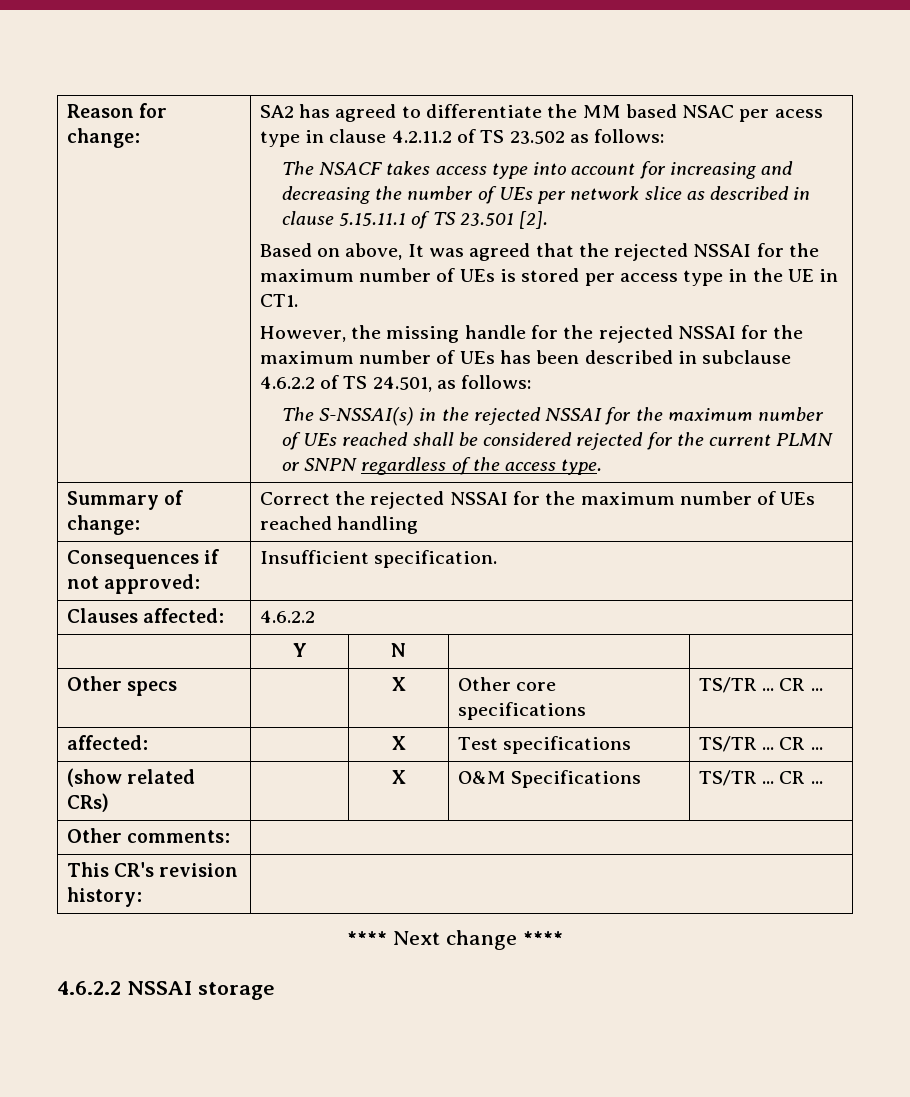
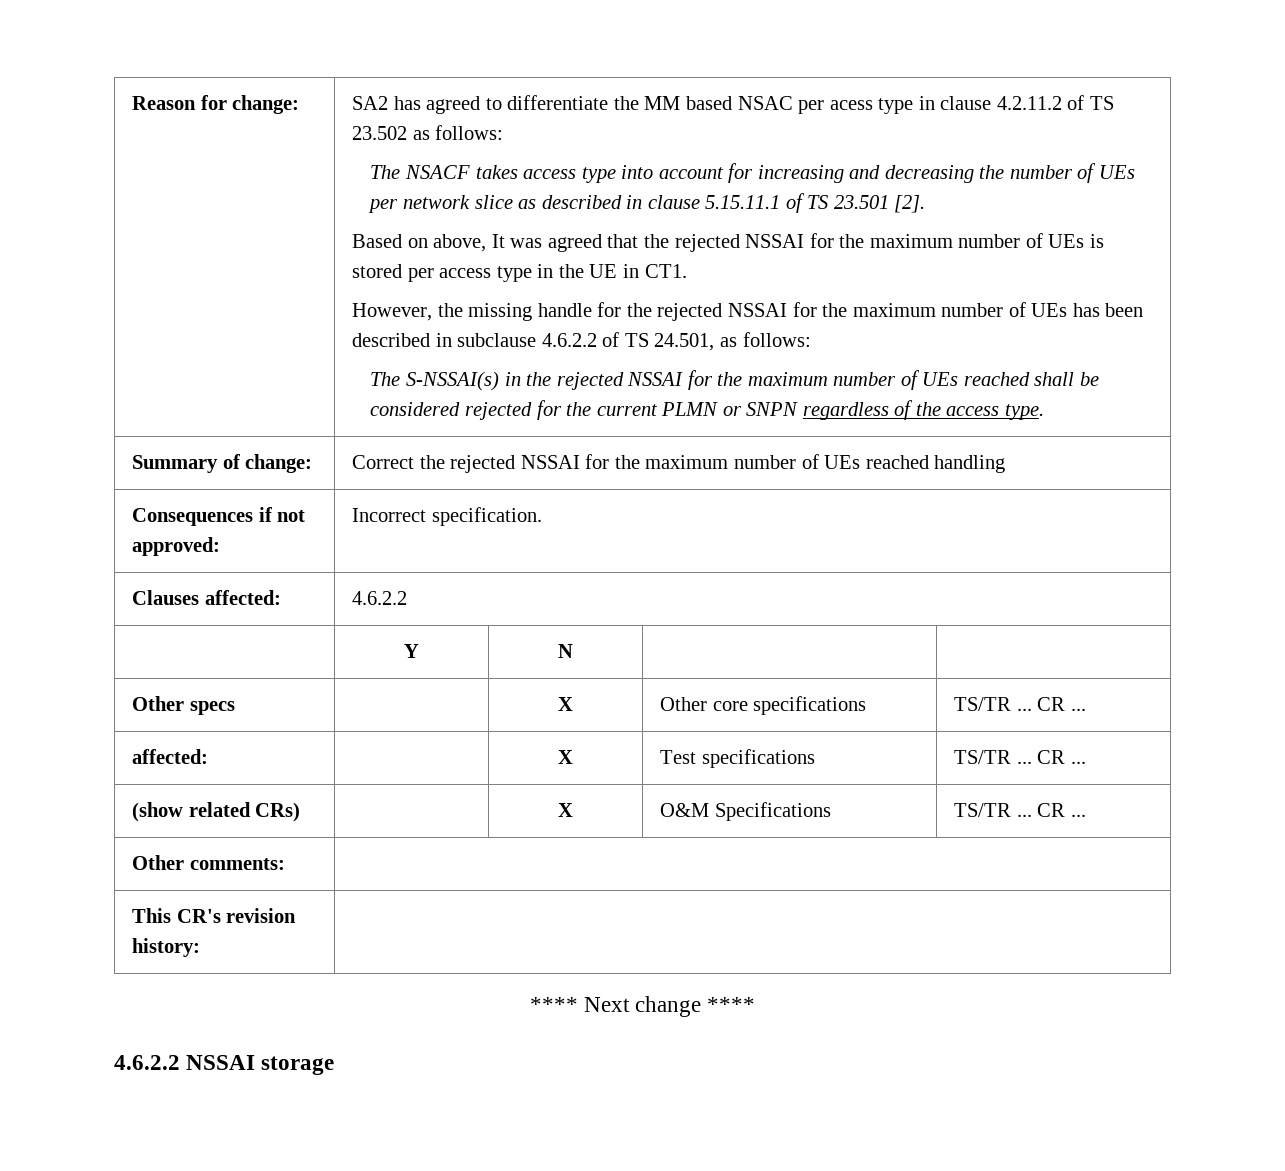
- Consequences if not approved: | Insufficient specification.
+ Consequences if not approved: | Incorrect specification.

